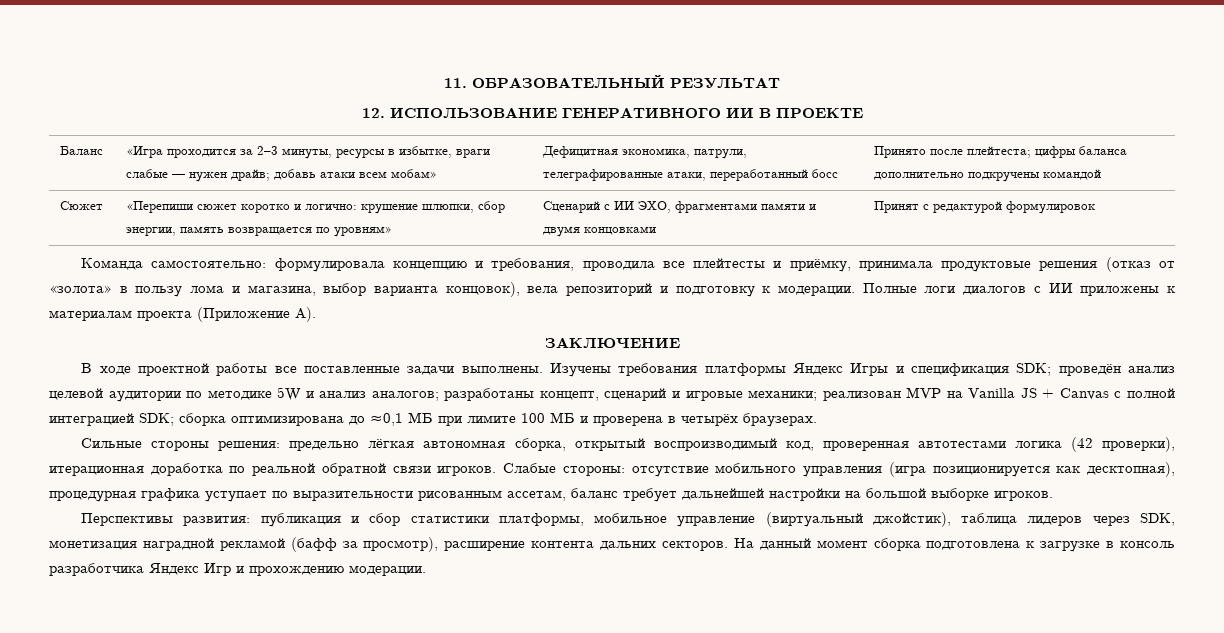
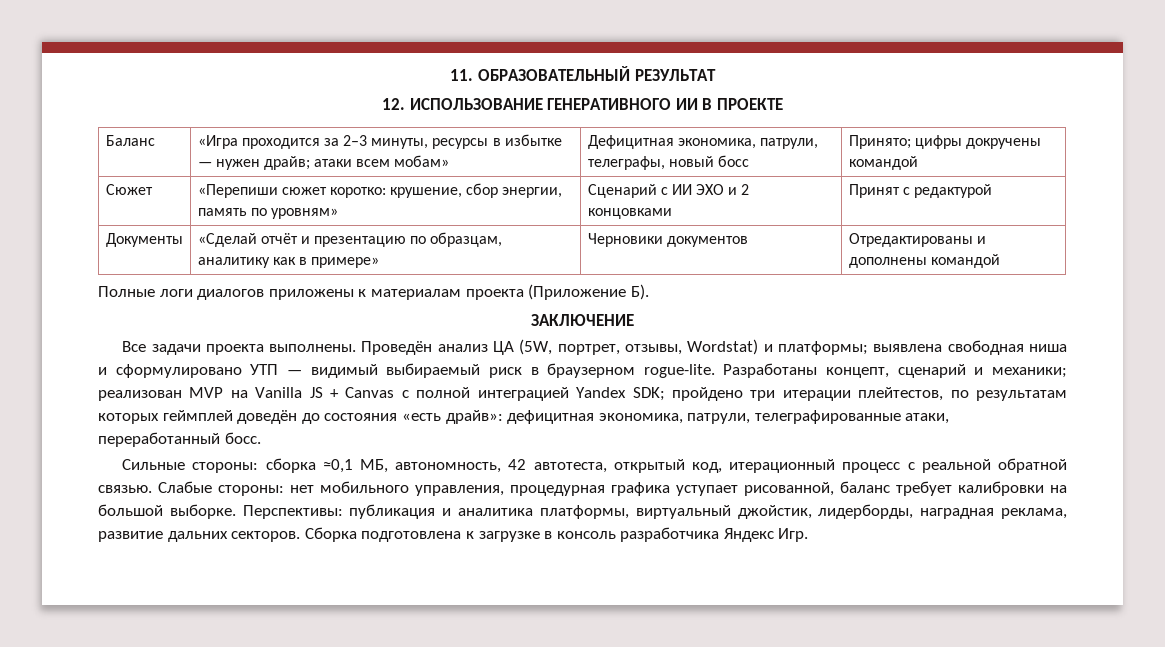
- Баланс | «Игра проходится за 2–3 минуты, ресурсы в избытке, враги слабые — нужен драйв; добавь атаки всем мобам» | Дефицитная экономика, патрули, телеграфированные атаки, переработанный босс | Принято после плейтеста; цифры баланса дополнительно подкручены командой
+ Баланс | «Игра проходится за 2–3 минуты, ресурсы в избытке — нужен драйв; атаки всем мобам» | Дефицитная экономика, патрули, телеграфы, новый босс | Принято; цифры докручены командой
- Сюжет | «Перепиши сюжет коротко и логично: крушение шлюпки, сбор энергии, память возвращается по уровням» | Сценарий с ИИ ЭХО, фрагментами памяти и двумя концовками | Принят с редактурой формулировок
- Команда самостоятельно: формулировала концепцию и требования, проводила все плейтесты и приёмку, принимала продуктовые решения (отказ от «золота» в пользу лома и магазина, выбор варианта концовок), вела репозиторий и подготовку к модерации. Полные логи диалогов с ИИ приложены к материалам проекта (Приложение А).
+ Сюжет | «Перепиши сюжет коротко: крушение, сбор энергии, память по уровням» | Сценарий с ИИ ЭХО и 2 концовками | Принят с редактурой
+ Документы | «Сделай отчёт и презентацию по образцам, аналитику как в примере» | Черновики документов | Отредактированы и дополнены командой
+ Полные логи диалогов приложены к материалам проекта (Приложение Б).
- В ходе проектной работы все поставленные задачи выполнены. Изучены требования платформы Яндекс Игры и спецификация SDK; проведён анализ целевой аудитории по методике 5W и анализ аналогов; разработаны концепт, сценарий и игровые механики; реализован MVP на Vanilla JS + Canvas с полной интеграцией SDK; сборка оптимизирована до ≈0,1 МБ при лимите 100 МБ и проверена в четырёх браузерах.
- Сильные стороны решения: предельно лёгкая автономная сборка, открытый воспроизводимый код, проверенная автотестами логика (42 проверки), итерационная доработка по реальной обратной связи игроков. Слабые стороны: отсутствие мобильного управления (игра позиционируется как десктопная), процедурная графика уступает по выразительности рисованным ассетам, баланс требует дальнейшей настройки на большой выборке игроков.
- Перспективы развития: публикация и сбор статистики платформы, мобильное управление (виртуальный джойстик), таблица лидеров через SDK, монетизация наградной рекламой (бафф за просмотр), расширение контента дальних секторов. На данный момент сборка подготовлена к загрузке в консоль разработчика Яндекс Игр и прохождению модерации.
+ Все задачи проекта выполнены. Проведён анализ ЦА (5W, портрет, отзывы, Wordstat) и платформы; выявлена свободная ниша и сформулировано УТП — видимый выбираемый риск в браузерном rogue-lite. Разработаны концепт, сценарий и механики; реализован MVP на Vanilla JS + Canvas с полной интеграцией Yandex SDK; пройдено три итерации плейтестов, по результатам которых геймплей доведён до состояния «есть драйв»: дефицитная экономика, патрули, телеграфированные атаки, переработанный босс.
+ Сильные стороны: сборка ≈0,1 МБ, автономность, 42 автотеста, открытый код, итерационный процесс с реальной обратной связью. Слабые стороны: нет мобильного управления, процедурная графика уступает рисованной, баланс требует калибровки на большой выборке. Перспективы: публикация и аналитика платформы, виртуальный джойстик, лидерборды, наградная реклама, развитие дальних секторов. Сборка подготовлена к загрузке в консоль разработчика Яндекс Игр.

